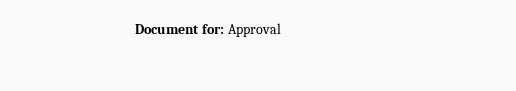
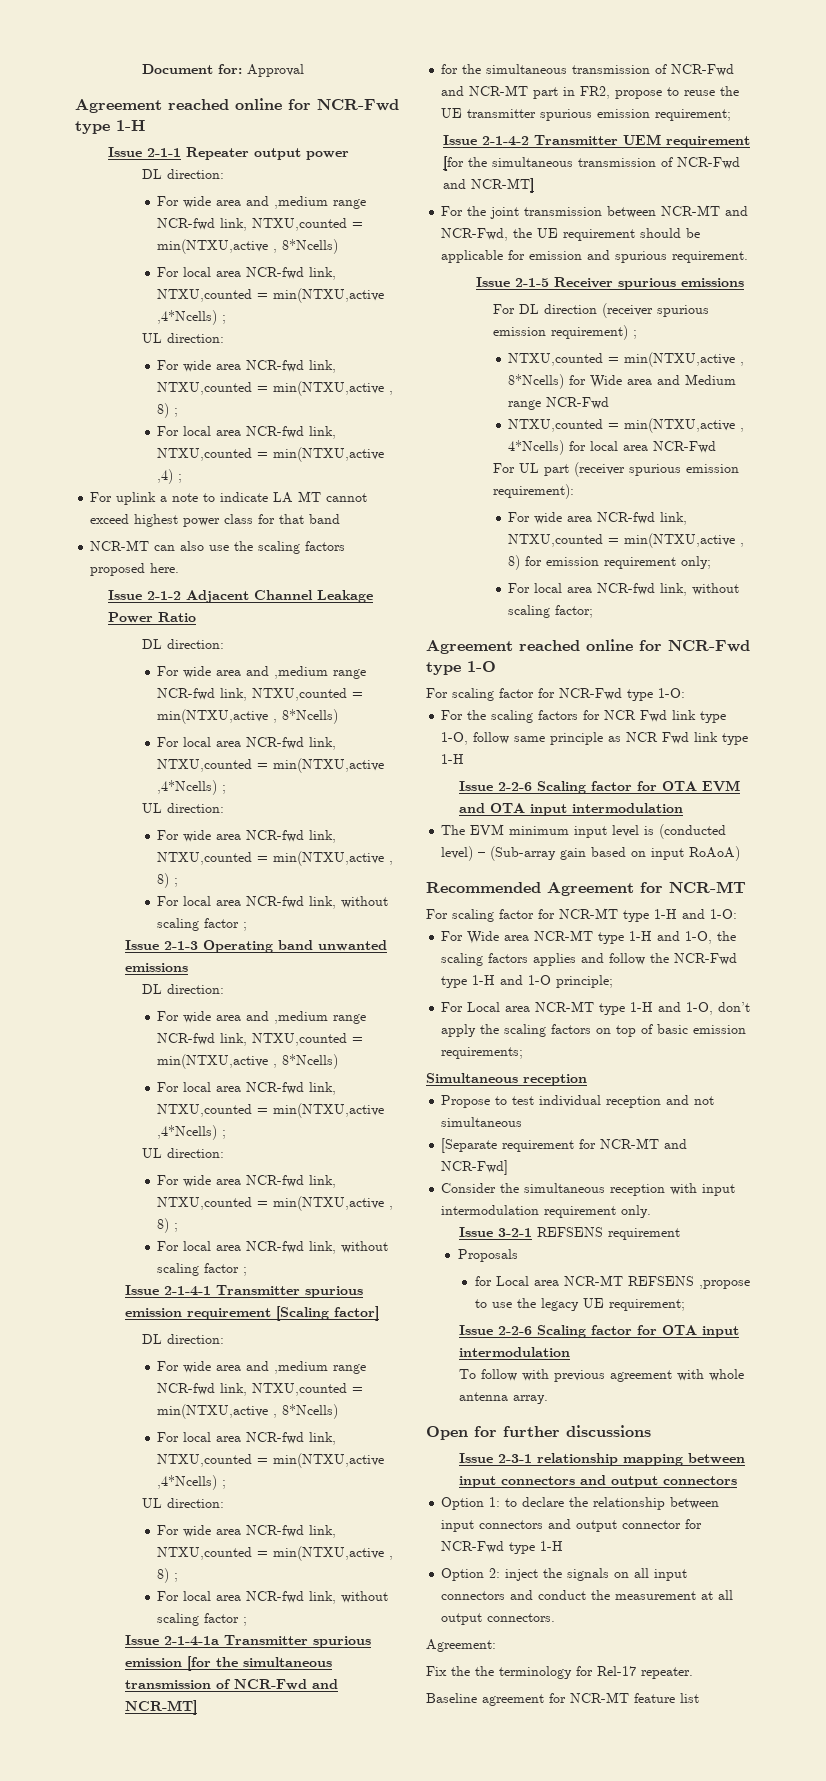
+ Agreement reached online for NCR-Fwd type 1-H
+ Issue 2-1-1 Repeater output power
+ DL direction:
+ For wide area and ,medium range NCR-fwd link, NTXU,counted = min(NTXU,active , 8*Ncells)
+ For local area NCR-fwd link, NTXU,counted = min(NTXU,active ,4*Ncells) ;
+ UL direction:
+ For wide area NCR-fwd link, NTXU,counted = min(NTXU,active , 8) ;
+ For local area NCR-fwd link, NTXU,counted = min(NTXU,active ,4) ;
+ For uplink a note to indicate LA MT cannot exceed highest power class for that band
+ NCR-MT can also use the scaling factors proposed here.
+ Issue 2-1-2 Adjacent Channel Leakage Power Ratio
+ DL direction:
+ For wide area and ,medium range NCR-fwd link, NTXU,counted = min(NTXU,active , 8*Ncells)
+ For local area NCR-fwd link, NTXU,counted = min(NTXU,active ,4*Ncells) ;
+ UL direction:
+ For wide area NCR-fwd link, NTXU,counted = min(NTXU,active , 8) ;
+ For local area NCR-fwd link, without scaling factor ;
+ Issue 2-1-3 Operating band unwanted emissions
+ DL direction:
+ For wide area and ,medium range NCR-fwd link, NTXU,counted = min(NTXU,active , 8*Ncells)
+ For local area NCR-fwd link, NTXU,counted = min(NTXU,active ,4*Ncells) ;
+ UL direction:
+ For wide area NCR-fwd link, NTXU,counted = min(NTXU,active , 8) ;
+ For local area NCR-fwd link, without scaling factor ;
+ Issue 2-1-4-1 Transmitter spurious emission requirement [Scaling factor]
+ DL direction:
+ For wide area and ,medium range NCR-fwd link, NTXU,counted = min(NTXU,active , 8*Ncells)
+ For local area NCR-fwd link, NTXU,counted = min(NTXU,active ,4*Ncells) ;
+ UL direction:
+ For wide area NCR-fwd link, NTXU,counted = min(NTXU,active , 8) ;
+ For local area NCR-fwd link, without scaling factor ;
+ Issue 2-1-4-1a Transmitter spurious emission [for the simultaneous transmission of NCR-Fwd and NCR-MT]
+ for the simultaneous transmission of NCR-Fwd and NCR-MT part in FR2, propose to reuse the UE transmitter spurious emission requirement;
+ Issue 2-1-4-2 Transmitter UEM requirement [for the simultaneous transmission of NCR-Fwd and NCR-MT]
+ For the joint transmission between NCR-MT and NCR-Fwd, the UE requirement should be applicable for emission and spurious requirement.
+ Issue 2-1-5 Receiver spurious emissions
+ For DL direction (receiver spurious emission requirement) ;
+ NTXU,counted = min(NTXU,active , 8*Ncells) for Wide area and Medium range NCR-Fwd
+ NTXU,counted = min(NTXU,active , 4*Ncells) for local area NCR-Fwd
+ For UL part (receiver spurious emission requirement):
+ For wide area NCR-fwd link, NTXU,counted = min(NTXU,active , 8) for emission requirement only;
+ For local area NCR-fwd link, without scaling factor;
+ Agreement reached online for NCR-Fwd type 1-O
+ For scaling factor for NCR-Fwd type 1-O:
+ For the scaling factors for NCR Fwd link type 1-O, follow same principle as NCR Fwd link type 1-H
+ Issue 2-2-6 Scaling factor for OTA EVM and OTA input intermodulation
+ The EVM minimum input level is (conducted level) – (Sub-array gain based on input RoAoA)
+ Recommended Agreement for NCR-MT
+ For scaling factor for NCR-MT type 1-H and 1-O:
+ For Wide area NCR-MT type 1-H and 1-O, the scaling factors applies and follow the NCR-Fwd type 1-H and 1-O principle;
+ For Local area NCR-MT type 1-H and 1-O, don’t apply the scaling factors on top of basic emission requirements;
+ Simultaneous reception
+ Propose to test individual reception and not simultaneous
+ [Separate requirement for NCR-MT and NCR-Fwd]
+ Consider the simultaneous reception with input intermodulation requirement only.
+ Issue 3-2-1 REFSENS requirement
+ Proposals
+ for Local area NCR-MT REFSENS ,propose to use the legacy UE requirement;
+ Issue 2-2-6 Scaling factor for OTA input intermodulation
+ To follow with previous agreement with whole antenna array.
+ Open for further discussions
+ Issue 2-3-1 relationship mapping between input connectors and output connectors
+ Option 1: to declare the relationship between input connectors and output connector for NCR-Fwd type 1-H
+ Option 2: inject the signals on all input connectors and conduct the measurement at all output connectors.
+ Agreement:
+ Fix the the terminology for Rel-17 repeater.
+ Baseline agreement for NCR-MT feature list

